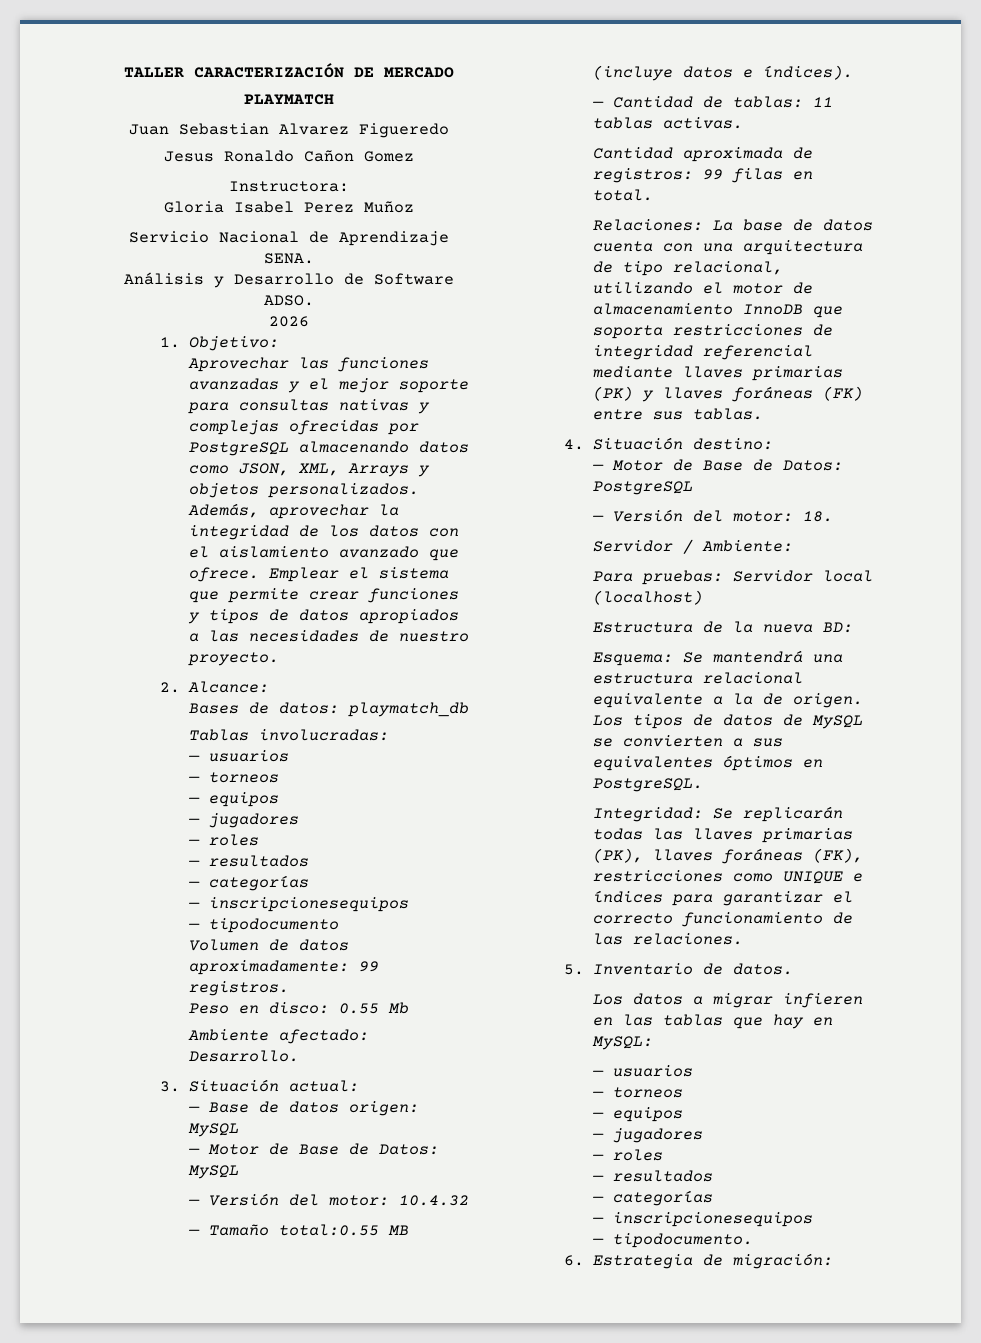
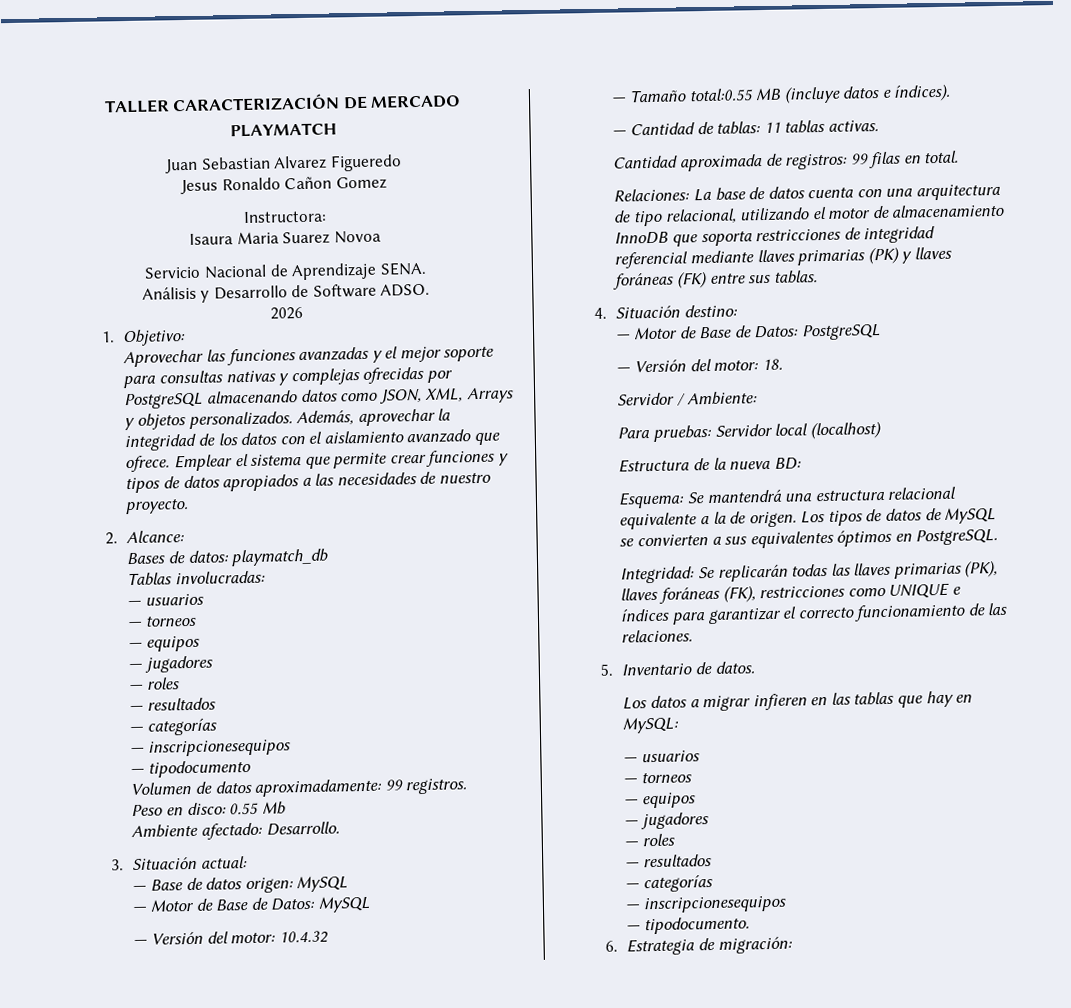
- Gloria Isabel Perez Muñoz
+ Isaura Maria Suarez Novoa

